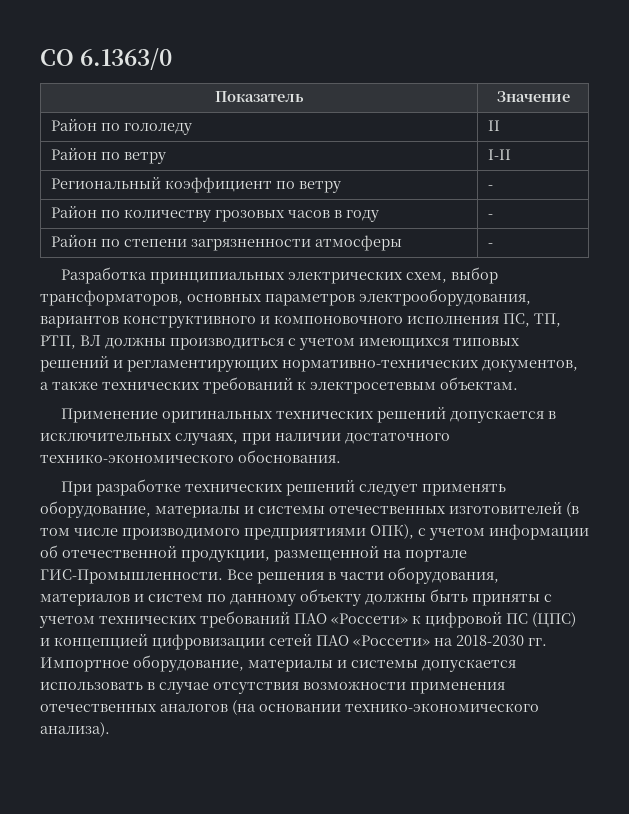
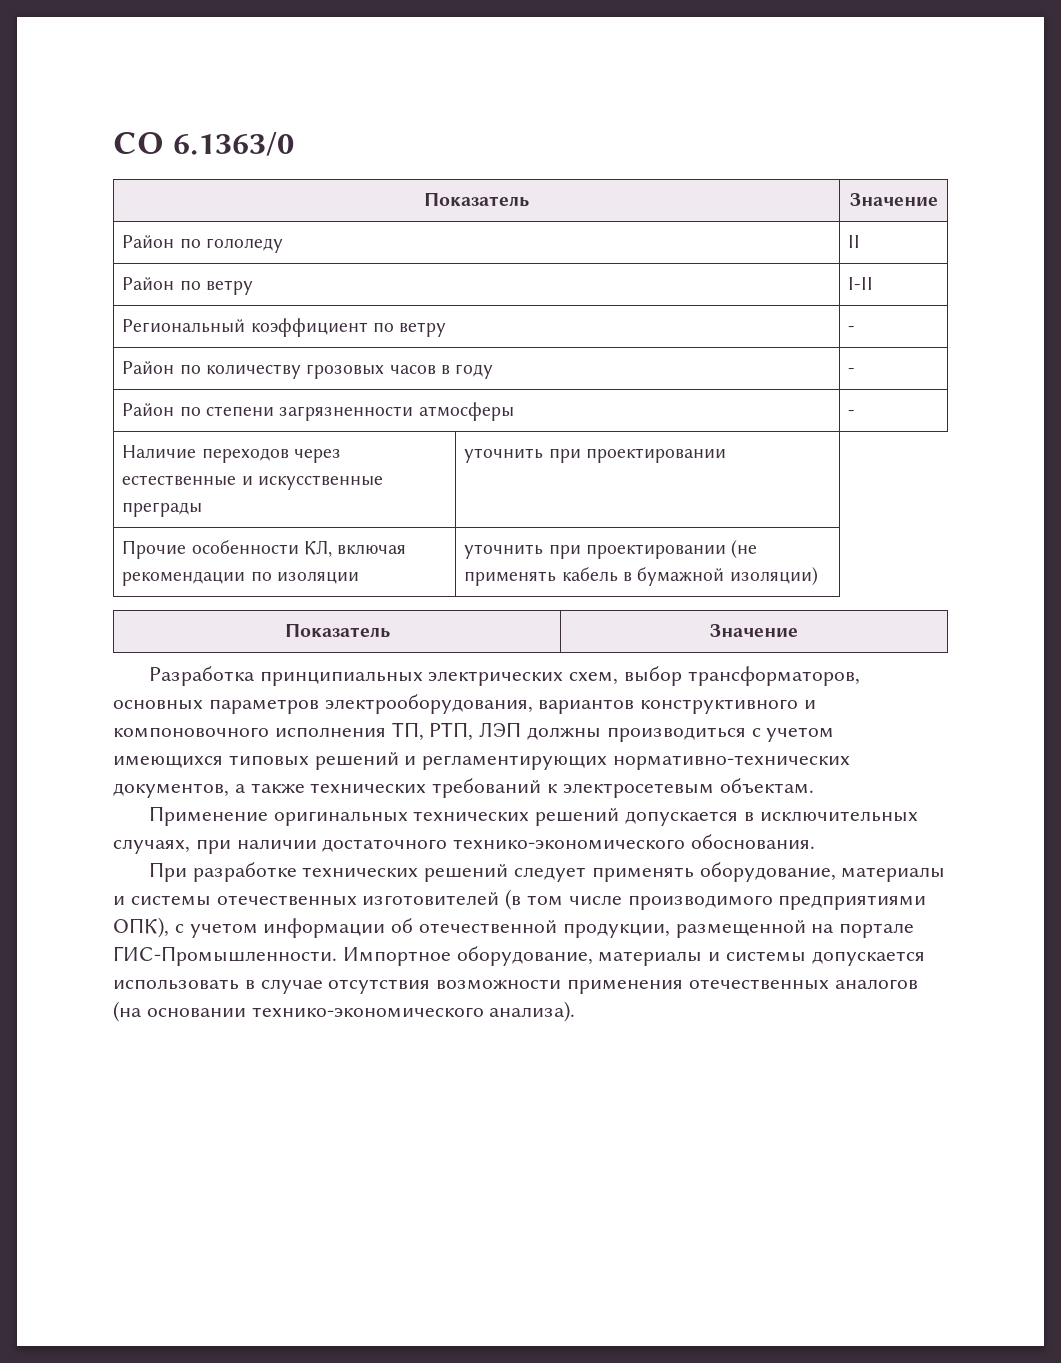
+ Наличие переходов через естественные и искусственные преграды | уточнить при проектировании
+ Прочие особенности КЛ, включая рекомендации по изоляции | уточнить при проектировании (не применять кабель в бумажной изоляции)
+ Показатель | Значение
- Разработка принципиальных электрических схем, выбор трансформаторов, основных параметров электрооборудования, вариантов конструктивного и компоновочного исполнения ПС, ТП, РТП, ВЛ должны производиться с учетом имеющихся типовых решений и регламентирующих нормативно-технических документов, а также технических требований к электросетевым объектам.
+ Разработка принципиальных электрических схем, выбор трансформаторов, основных параметров электрооборудования, вариантов конструктивного и компоновочного исполнения ТП, РТП, ЛЭП должны производиться с учетом имеющихся типовых решений и регламентирующих нормативно-технических документов, а также технических требований к электросетевым объектам.
- Все решения в части оборудования, материалов и систем по данному объекту должны быть приняты с учетом технических требований ПАО «Россети» к цифровой ПС (ЦПС) и концепцией цифровизации сетей ПАО «Россети» на 2018-2030 гг. Импортное оборудование, материалы и системы допускается использовать в случае отсутствия возможности применения отечественных аналогов (на основании технико-экономического анализа).
+ Импортное оборудование, материалы и системы допускается использовать в случае отсутствия возможности применения отечественных аналогов (на основании технико-экономического анализа).

